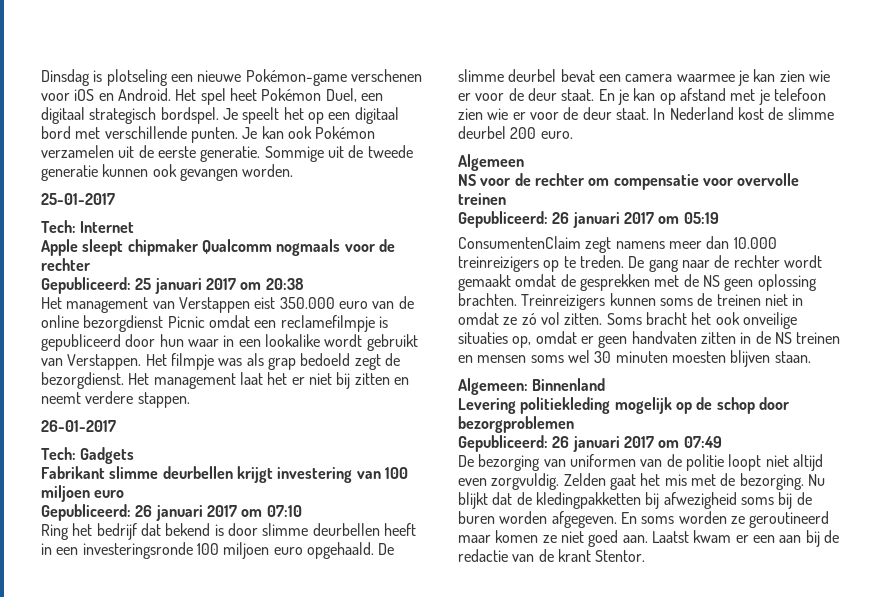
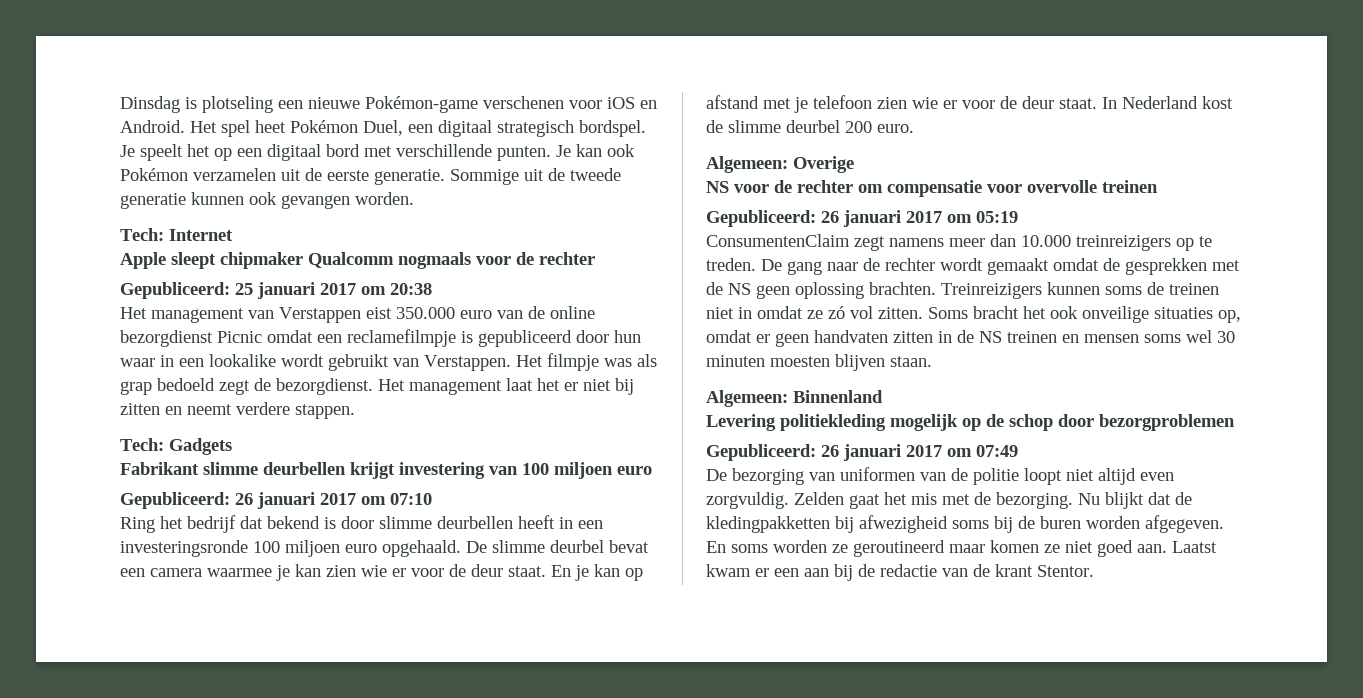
- 25-01-2017
- 26-01-2017
- Algemeen
+ Algemeen: Overige

